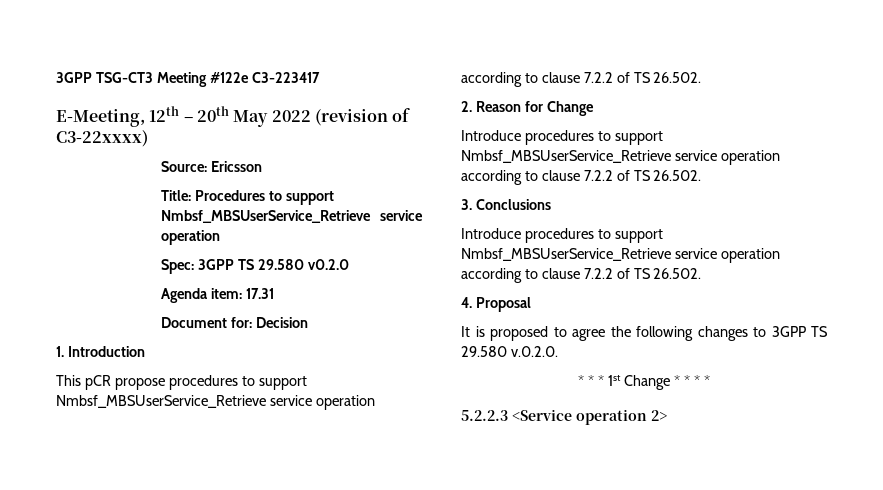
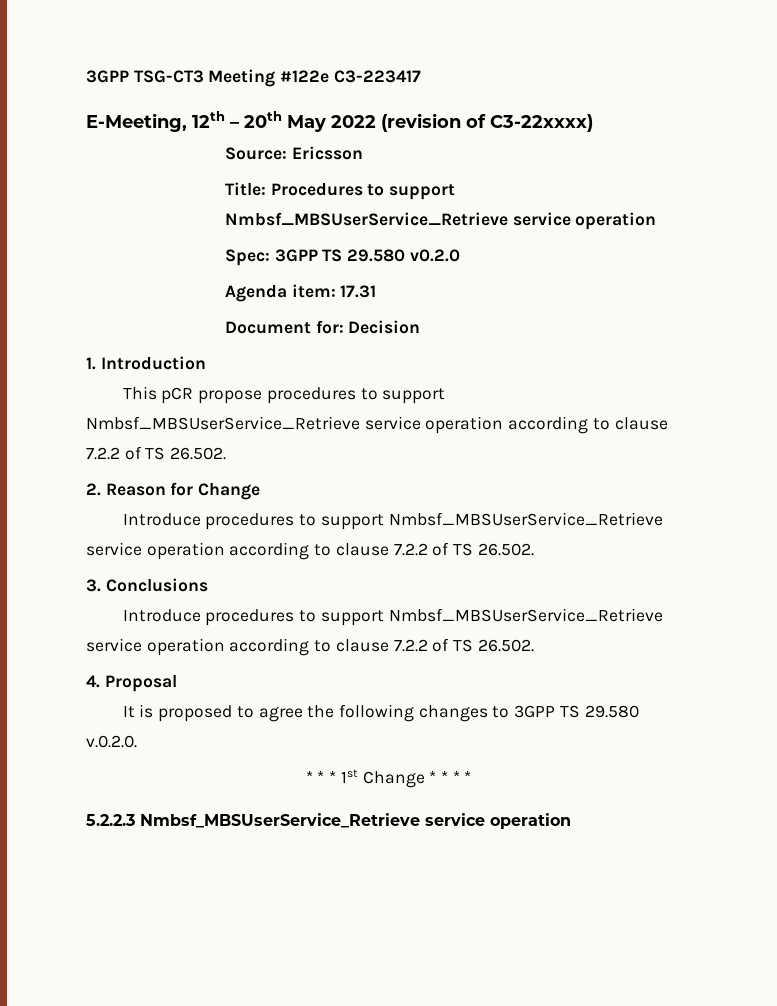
- 5.2.2.3 <Service operation 2>
+ 5.2.2.3 Nmbsf_MBSUserService_Retrieve service operation

